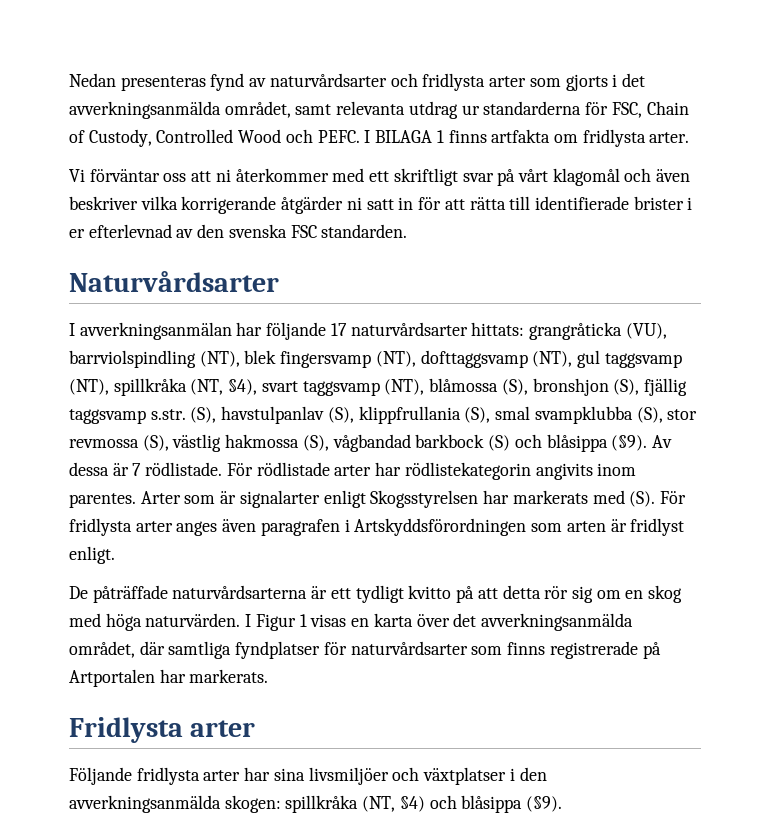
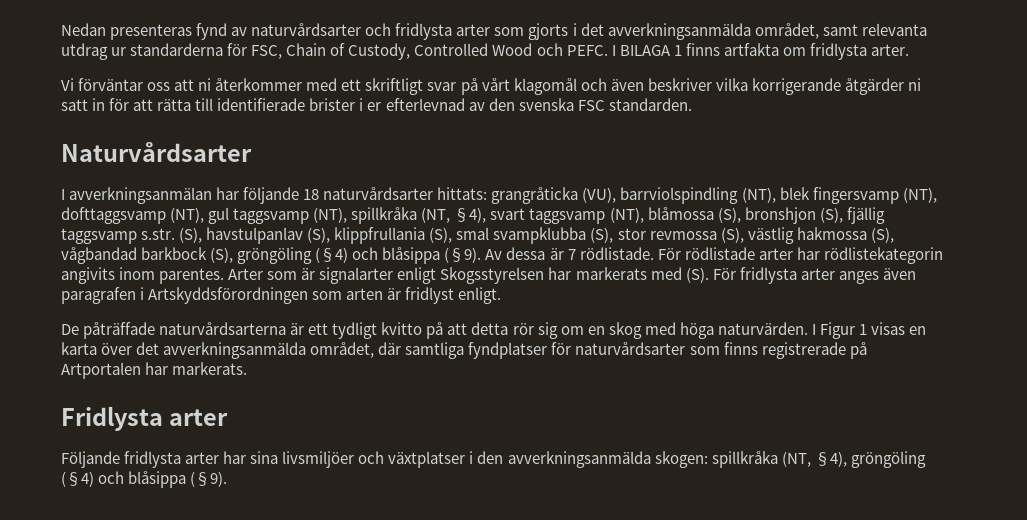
- I avverkningsanmälan har följande 17 naturvårdsarter hittats: grangråticka (VU), barrviolspindling (NT), blek fingersvamp (NT), dofttaggsvamp (NT), gul taggsvamp (NT), spillkråka (NT, §4), svart taggsvamp (NT), blåmossa (S), bronshjon (S), fjällig taggsvamp s.str. (S), havstulpanlav (S), klippfrullania (S), smal svampklubba (S), stor revmossa (S), västlig hakmossa (S), vågbandad barkbock (S) och blåsippa (§9).
+ I avverkningsanmälan har följande 18 naturvårdsarter hittats: grangråticka (VU), barrviolspindling (NT), blek fingersvamp (NT), dofttaggsvamp (NT), gul taggsvamp (NT), spillkråka (NT, §4), svart taggsvamp (NT), blåmossa (S), bronshjon (S), fjällig taggsvamp s.str. (S), havstulpanlav (S), klippfrullania (S), smal svampklubba (S), stor revmossa (S), västlig hakmossa (S), vågbandad barkbock (S), gröngöling (§4) och blåsippa (§9).
- Följande fridlysta arter har sina livsmiljöer och växtplatser i den avverkningsanmälda skogen: spillkråka (NT, §4) och blåsippa (§9).
+ Följande fridlysta arter har sina livsmiljöer och växtplatser i den avverkningsanmälda skogen: spillkråka (NT, §4), gröngöling (§4) och blåsippa (§9).

